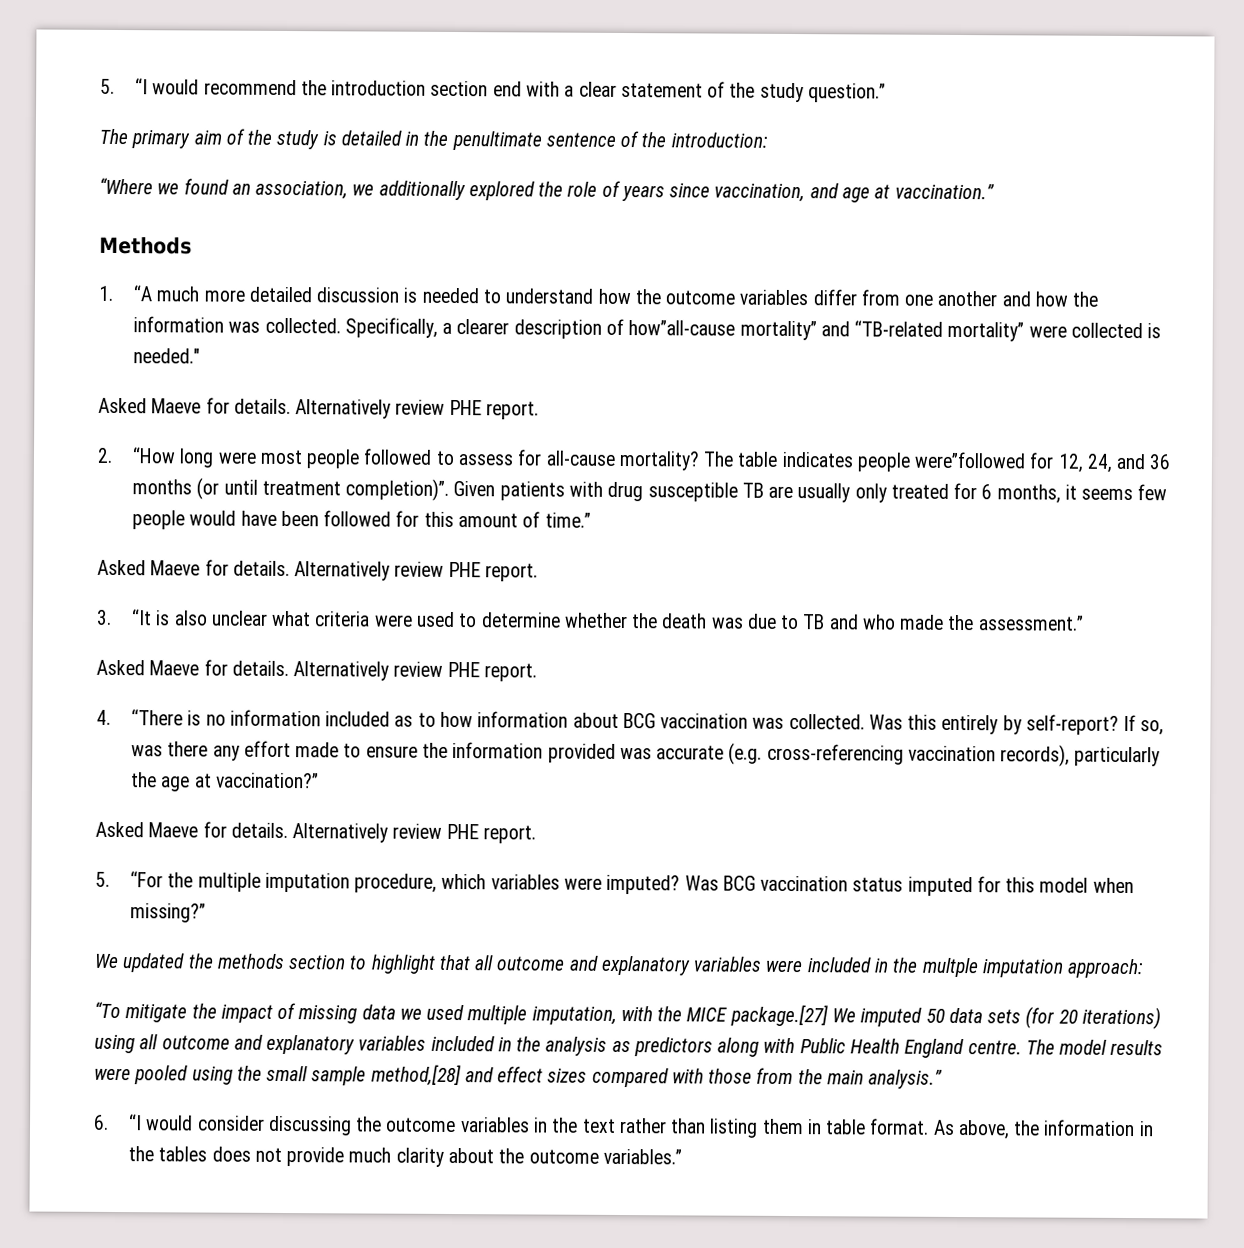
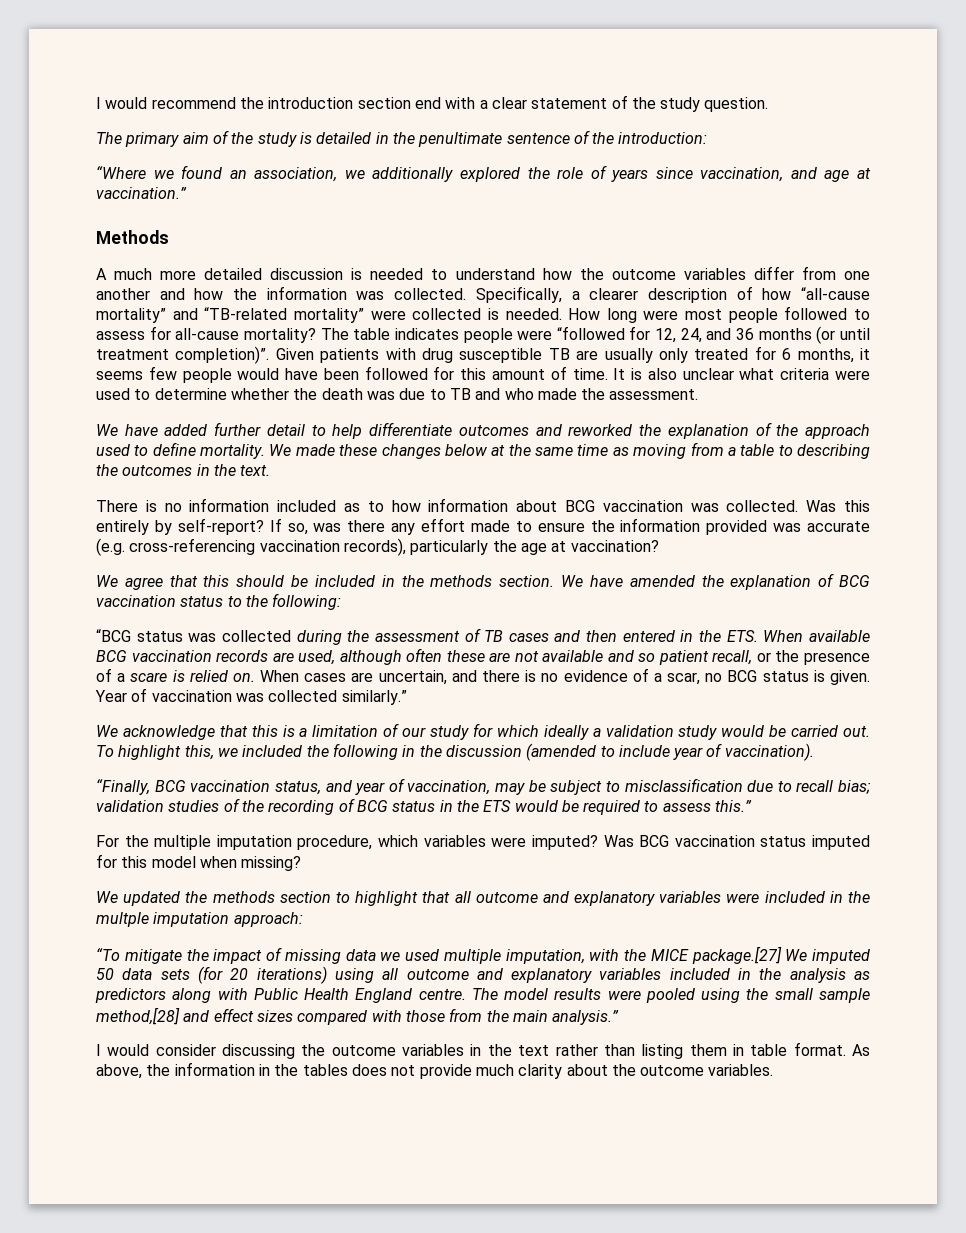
- 5. “I would recommend the introduction section end with a clear statement of the study question.”
+ I would recommend the introduction section end with a clear statement of the study question.
- 1. “A much more detailed discussion is needed to understand how the outcome variables differ from one another and how the information was collected.
+ A much more detailed discussion is needed to understand how the outcome variables differ from one another and how the information was collected.
- Specifically, a clearer description of how”all-cause mortality” and “TB-related mortality” were collected is needed."
- Asked Maeve for details. Alternatively review PHE report.
- 2. “How long were most people followed to assess for all-cause mortality?
+ Specifically, a clearer description of how “all-cause mortality” and “TB-related mortality” were collected is needed. How long were most people followed to assess for all-cause mortality?
- The table indicates people were”followed for 12, 24, and 36 months (or until treatment completion)”.
+ The table indicates people were “followed for 12, 24, and 36 months (or until treatment completion)”.
- Given patients with drug susceptible TB are usually only treated for 6 months, it seems few people would have been followed for this amount of time.”
- Asked Maeve for details. Alternatively review PHE report.
- 3. “It is also unclear what criteria were used to determine whether the death was due to TB and who made the assessment.”
- Asked Maeve for details. Alternatively review PHE report.
- 4. “There is no information included as to how information about BCG vaccination was collected.
+ Given patients with drug susceptible TB are usually only treated for 6 months, it seems few people would have been followed for this amount of time. It is also unclear what criteria were used to determine whether the death was due to TB and who made the assessment.
+ We have added further detail to help differentiate outcomes and reworked the explanation of the approach used to define mortality. We made these changes below at the same time as moving from a table to describing the outcomes in the text.
+ There is no information included as to how information about BCG vaccination was collected.
- If so, was there any effort made to ensure the information provided was accurate (e.g. cross-referencing vaccination records), particularly the age at vaccination?”
- Asked Maeve for details. Alternatively review PHE report.
- 5. “For the multiple imputation procedure, which variables were imputed?
+ If so, was there any effort made to ensure the information provided was accurate (e.g. cross-referencing vaccination records), particularly the age at vaccination?
+ We agree that this should be included in the methods section. We have amended the explanation of BCG vaccination status to the following:
+ “BCG status was collected during the assessment of TB cases and then entered in the ETS. When available BCG vaccination records are used, although often these are not available and so patient recall, or the presence of a scare is relied on. When cases are uncertain, and there is no evidence of a scar, no BCG status is given. Year of vaccination was collected similarly.”
+ We acknowledge that this is a limitation of our study for which ideally a validation study would be carried out. To highlight this, we included the following in the discussion (amended to include year of vaccination).
+ “Finally, BCG vaccination status, and year of vaccination, may be subject to misclassification due to recall bias; validation studies of the recording of BCG status in the ETS would be required to assess this.”
+ For the multiple imputation procedure, which variables were imputed?
- Was BCG vaccination status imputed for this model when missing?”
+ Was BCG vaccination status imputed for this model when missing?
- 6. “I would consider discussing the outcome variables in the text rather than listing them in table format.
+ I would consider discussing the outcome variables in the text rather than listing them in table format.
- As above, the information in the tables does not provide much clarity about the outcome variables.”
+ As above, the information in the tables does not provide much clarity about the outcome variables.

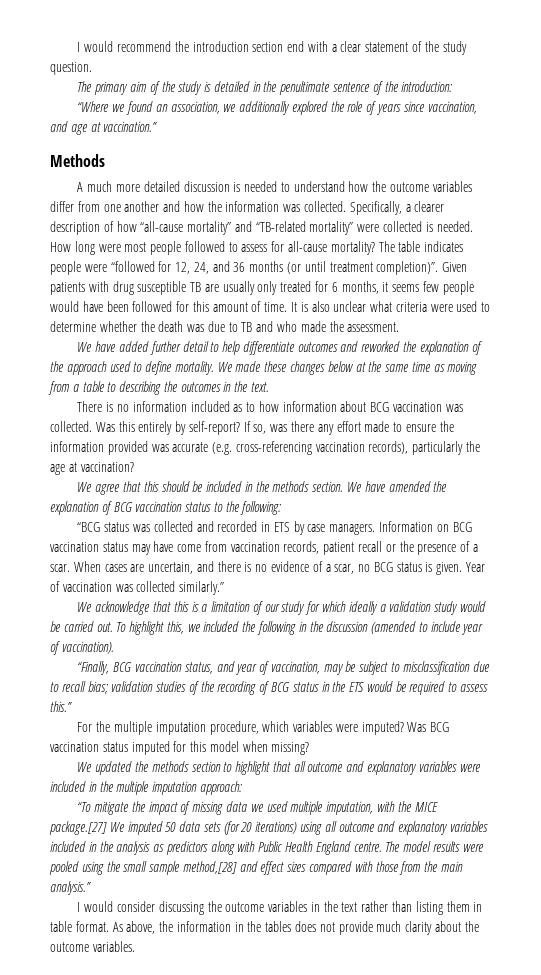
- “BCG status was collected during the assessment of TB cases and then entered in the ETS. When available BCG vaccination records are used, although often these are not available and so patient recall, or the presence of a scare is relied on.
+ “BCG status was collected and recorded in ETS by case managers. Information on BCG vaccination status may have come from vaccination records, patient recall or the presence of a scar.
- We updated the methods section to highlight that all outcome and explanatory variables were included in the multple imputation approach:
+ We updated the methods section to highlight that all outcome and explanatory variables were included in the multiple imputation approach:

